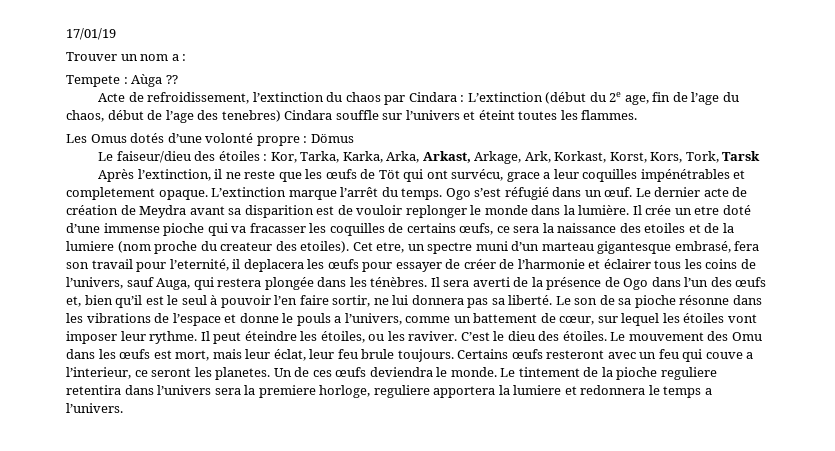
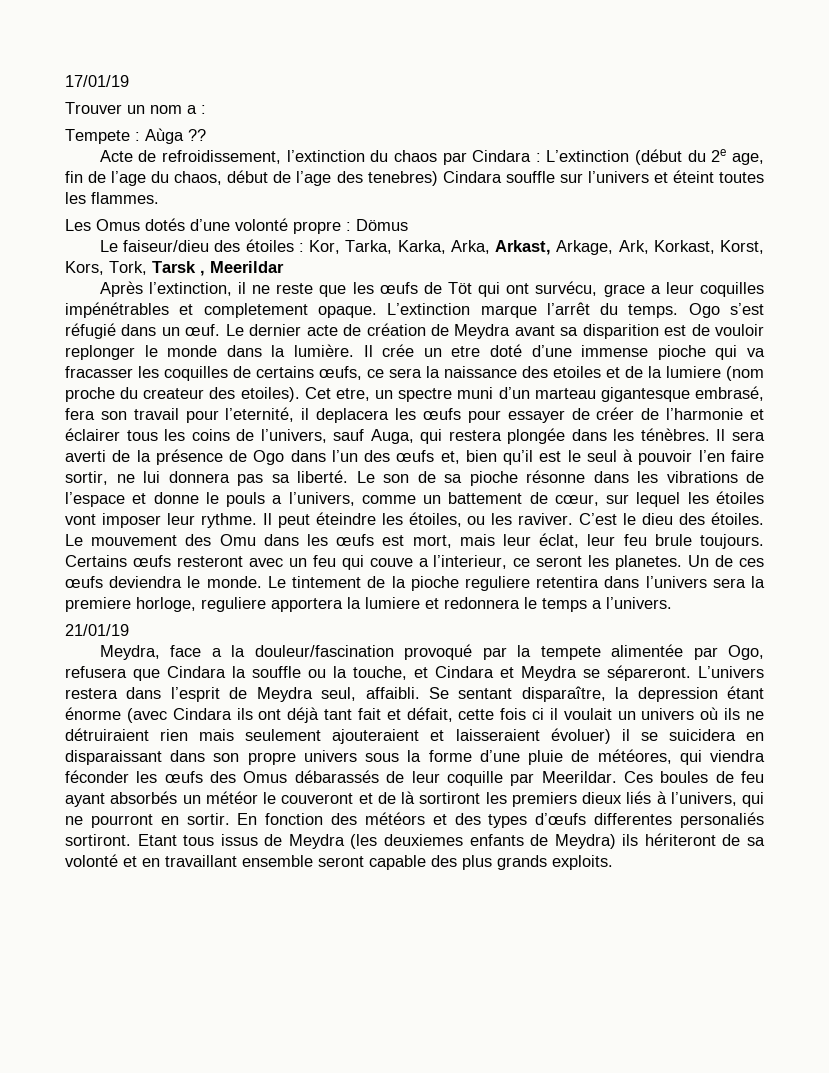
- Le faiseur/dieu des étoiles : Kor, Tarka, Karka, Arka, Arkast, Arkage, Ark, Korkast, Korst, Kors, Tork, Tarsk
+ Le faiseur/dieu des étoiles : Kor, Tarka, Karka, Arka, Arkast, Arkage, Ark, Korkast, Korst, Kors, Tork, Tarsk , Meerildar
+ 21/01/19
+ Meydra, face a la douleur/fascination provoqué par la tempete alimentée par Ogo, refusera que Cindara la souffle ou la touche, et Cindara et Meydra se sépareront. L’univers restera dans l’esprit de Meydra seul, affaibli. Se sentant disparaître, la depression étant énorme (avec Cindara ils ont déjà tant fait et défait, cette fois ci il voulait un univers où ils ne détruiraient rien mais seulement ajouteraient et laisseraient évoluer) il se suicidera en disparaissant dans son propre univers sous la forme d’une pluie de météores, qui viendra féconder les œufs des Omus débarassés de leur coquille par Meerildar. Ces boules de feu ayant absorbés un météor le couveront et de là sortiront les premiers dieux liés à l’univers, qui ne pourront en sortir. En fonction des météors et des types d’œufs differentes personaliés sortiront. Etant tous issus de Meydra (les deuxiemes enfants de Meydra) ils hériteront de sa volonté et en travaillant ensemble seront capable des plus grands exploits.

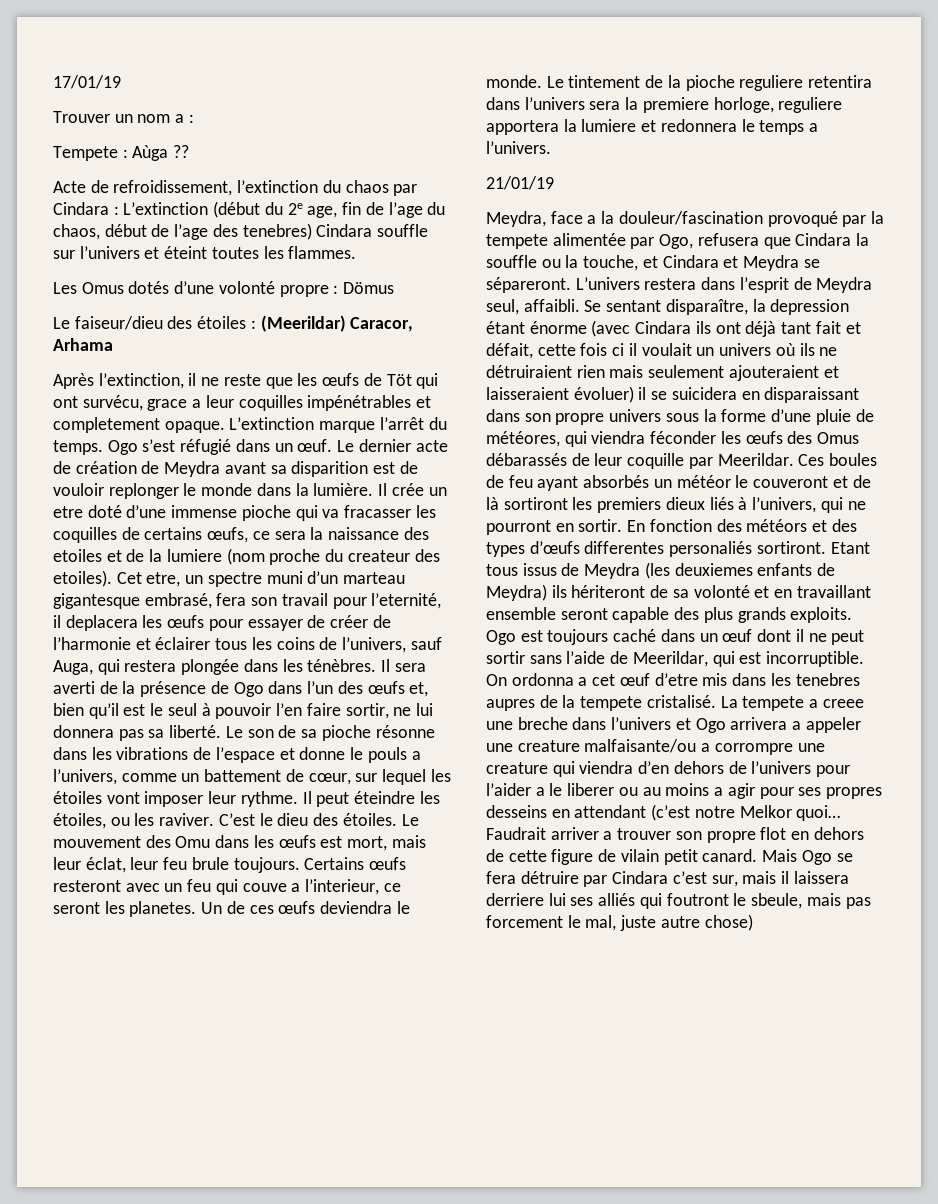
- Le faiseur/dieu des étoiles : Kor, Tarka, Karka, Arka, Arkast, Arkage, Ark, Korkast, Korst, Kors, Tork, Tarsk , Meerildar
+ Le faiseur/dieu des étoiles : (Meerildar) Caracor, Arhama
+ Ogo est toujours caché dans un œuf dont il ne peut sortir sans l’aide de Meerildar, qui est incorruptible. On ordonna a cet œuf d’etre mis dans les tenebres aupres de la tempete cristalisé. La tempete a creee une breche dans l’univers et Ogo arrivera a appeler une creature malfaisante/ou a corrompre une creature qui viendra d’en dehors de l’univers pour l’aider a le liberer ou au moins a agir pour ses propres desseins en attendant (c’est notre Melkor quoi… Faudrait arriver a trouver son propre flot en dehors de cette figure de vilain petit canard. Mais Ogo se fera détruire par Cindara c’est sur, mais il laissera derriere lui ses alliés qui foutront le sbeule, mais pas forcement le mal, juste autre chose)

